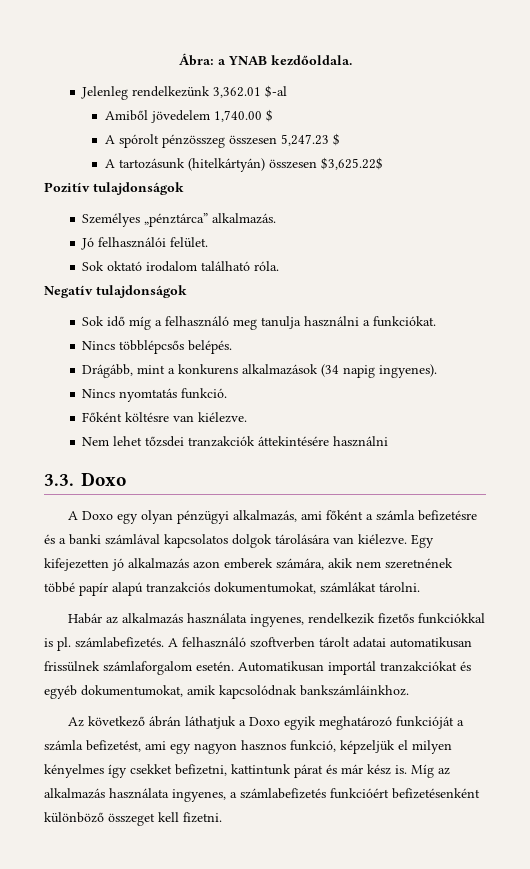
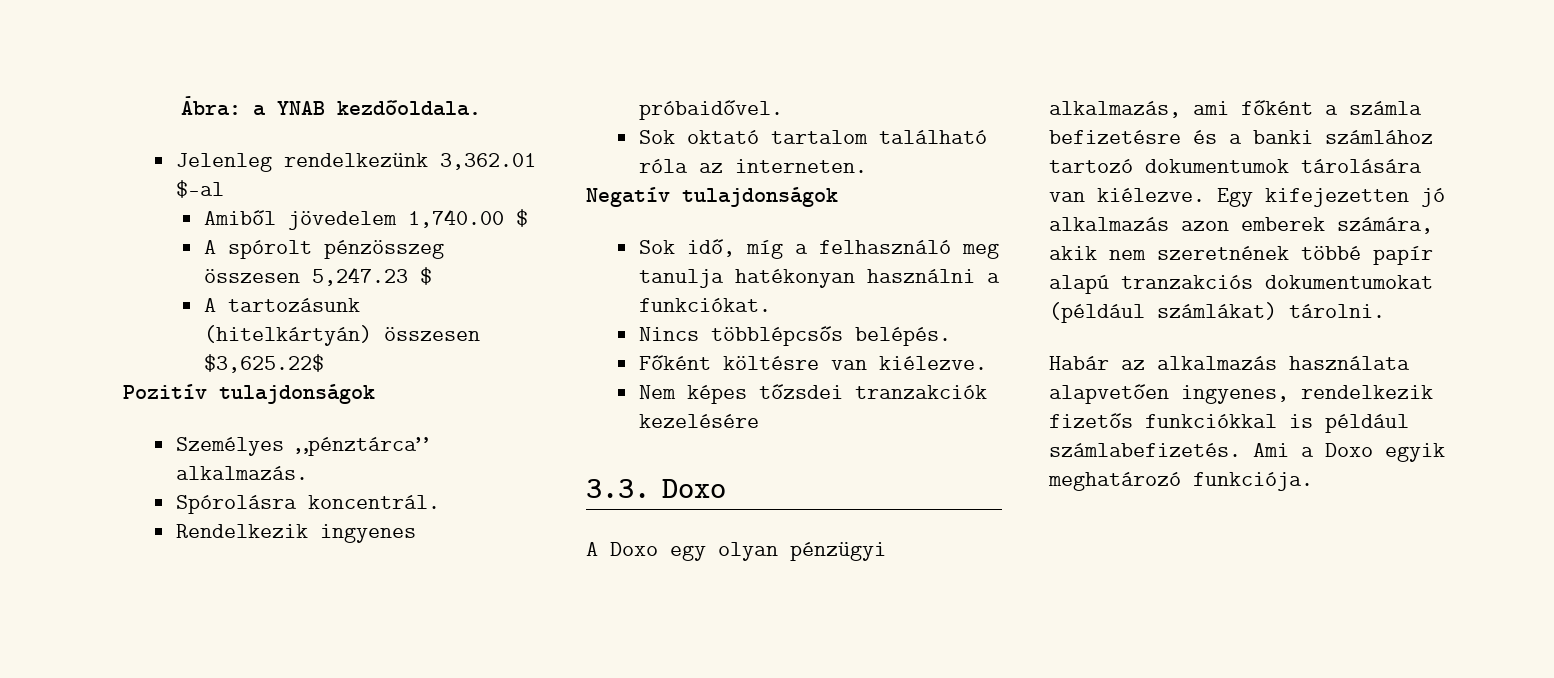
- Jó felhasználói felület.
- Sok oktató irodalom található róla.
+ Spórolásra koncentrál.
+ Rendelkezik ingyenes próbaidővel.
+ Sok oktató tartalom található róla az interneten.
- Sok idő míg a felhasználó meg tanulja használni a funkciókat.
+ Sok idő, míg a felhasználó meg tanulja hatékonyan használni a funkciókat.
- Drágább, mint a konkurens alkalmazások (34 napig ingyenes).
- Nincs nyomtatás funkció.
- Nem lehet tőzsdei tranzakciók áttekintésére használni
+ Nem képes tőzsdei tranzakciók kezelésére
- A Doxo egy olyan pénzügyi alkalmazás, ami főként a számla befizetésre és a banki számlával kapcsolatos dolgok tárolására van kiélezve.
+ A Doxo egy olyan pénzügyi alkalmazás, ami főként a számla befizetésre és a banki számlához tartozó dokumentumok tárolására van kiélezve.
- Egy kifejezetten jó alkalmazás azon emberek számára, akik nem szeretnének többé papír alapú tranzakciós dokumentumokat, számlákat tárolni.
+ Egy kifejezetten jó alkalmazás azon emberek számára, akik nem szeretnének többé papír alapú tranzakciós dokumentumokat (például számlákat) tárolni.
- Habár az alkalmazás használata ingyenes, rendelkezik fizetős funkciókkal is pl. számlabefizetés. A felhasználó szoftverben tárolt adatai automatikusan frissülnek számlaforgalom esetén. Automatikusan importál tranzakciókat és egyéb dokumentumokat, amik kapcsolódnak bankszámláinkhoz.
- Az következő ábrán láthatjuk a Doxo egyik meghatározó funkcióját a számla befizetést, ami egy nagyon hasznos funkció, képzeljük el milyen kényelmes így csekket befizetni, kattintunk párat és már kész is. Míg az alkalmazás használata ingyenes, a számlabefizetés funkcióért befizetésenként különböző összeget kell fizetni.
+ Habár az alkalmazás használata alapvetően ingyenes, rendelkezik fizetős funkciókkal is például számlabefizetés. Ami a Doxo egyik meghatározó funkciója.

